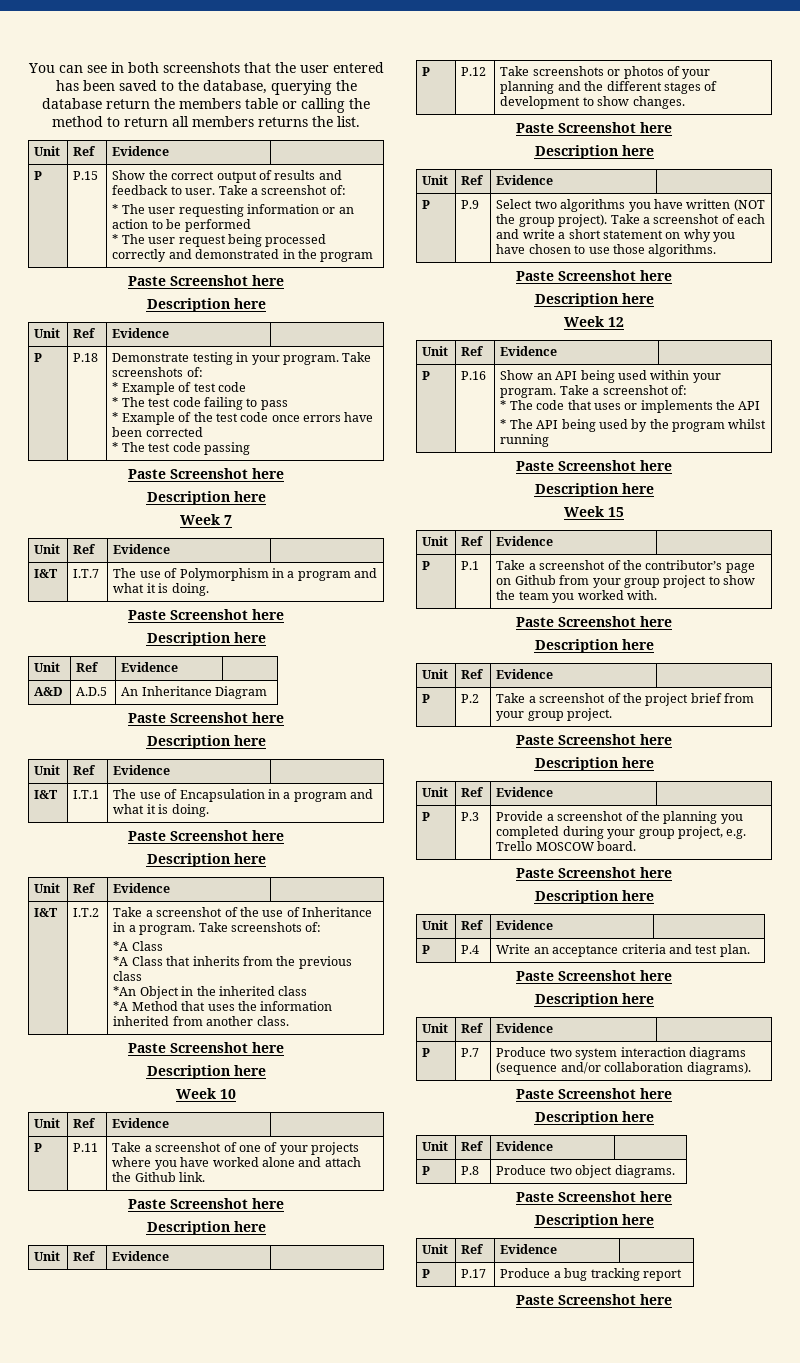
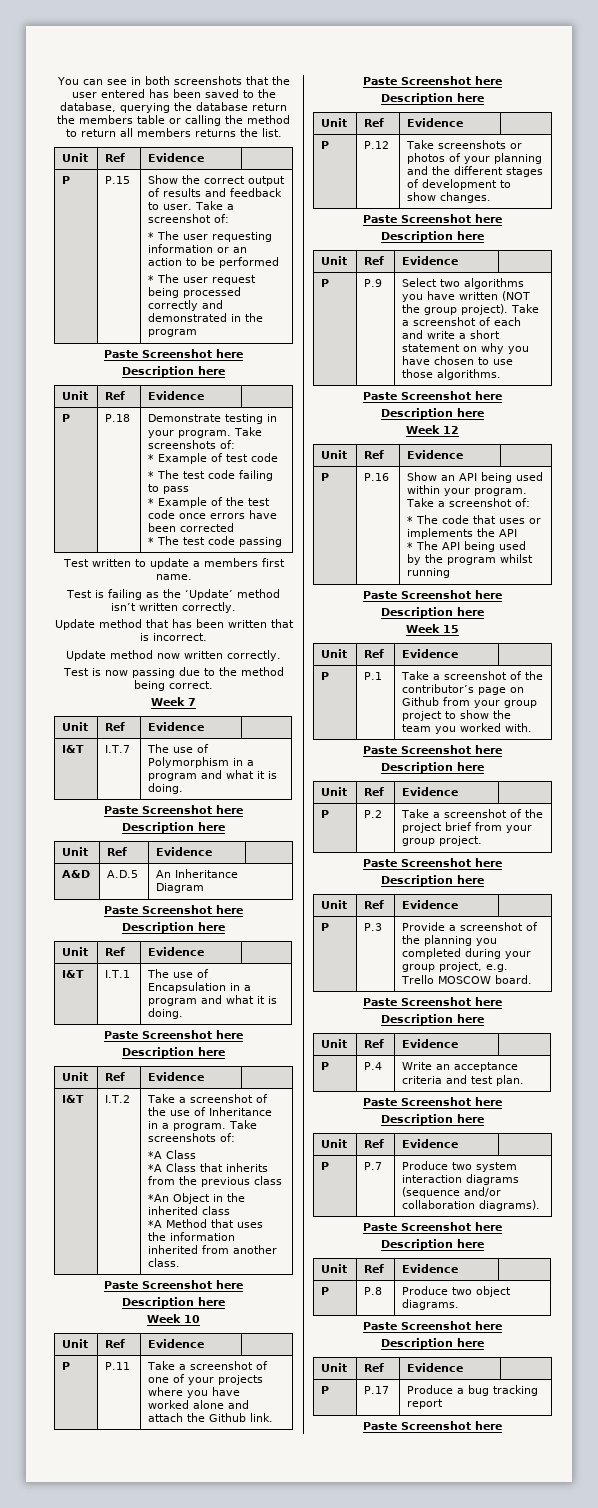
  P | P.18 | Demonstrate testing in your program. Take screenshots of:
  * Example of test code
  * The test code failing to pass
  * Example of the test code once errors have been corrected
  * The test code passing
- Paste Screenshot here
- Description here
+ Test written to update a members first name.
+ Test is failing as the ‘Update’ method isn’t written correctly.
+ Update method that has been written that is incorrect.
+ Update method now written correctly.
+ Test is now passing due to the method being correct.

